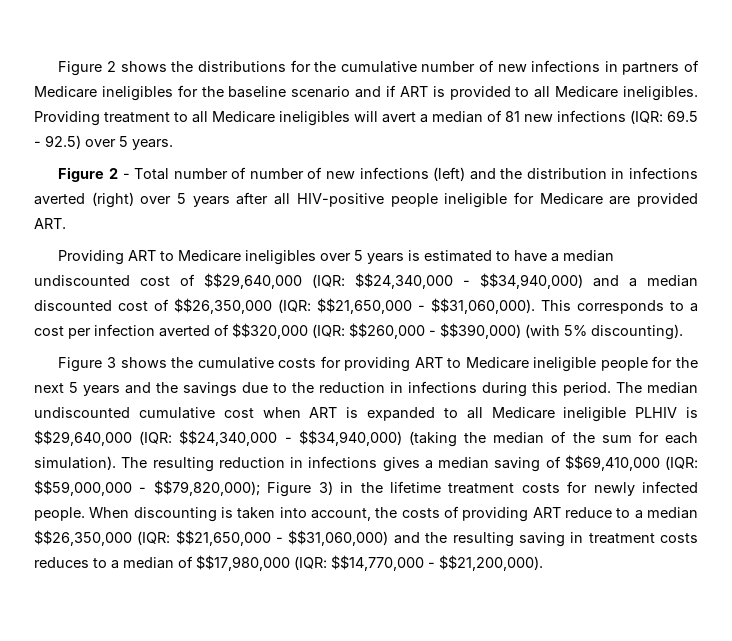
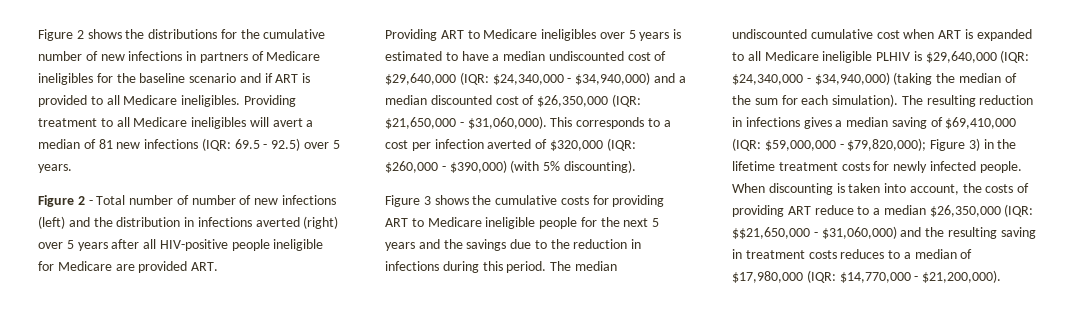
- Providing ART to Medicare ineligibles over 5 years is estimated to have a median undiscounted cost of $$29,640,000 (IQR: $$24,340,000 - $$34,940,000) and a median discounted cost of $$26,350,000 (IQR: $$21,650,000 - $$31,060,000).
+ Providing ART to Medicare ineligibles over 5 years is estimated to have a median undiscounted cost of $29,640,000 (IQR: $24,340,000 - $34,940,000) and a median discounted cost of $26,350,000 (IQR: $21,650,000 - $31,060,000).
- This corresponds to a cost per infection averted of $$320,000 (IQR: $$260,000 - $$390,000) (with 5% discounting).
+ This corresponds to a cost per infection averted of $320,000 (IQR: $260,000 - $390,000) (with 5% discounting).
- The median undiscounted cumulative cost when ART is expanded to all Medicare ineligible PLHIV is $$29,640,000 (IQR: $$24,340,000 - $$34,940,000) (taking the median of the sum for each simulation).
+ The median undiscounted cumulative cost when ART is expanded to all Medicare ineligible PLHIV is $29,640,000 (IQR: $24,340,000 - $34,940,000) (taking the median of the sum for each simulation).
- The resulting reduction in infections gives a median saving of $$69,410,000 (IQR: $$59,000,000 - $$79,820,000); Figure 3) in the lifetime treatment costs for newly infected people.
+ The resulting reduction in infections gives a median saving of $69,410,000 (IQR: $59,000,000 - $79,820,000); Figure 3) in the lifetime treatment costs for newly infected people.
- When discounting is taken into account, the costs of providing ART reduce to a median $$26,350,000 (IQR: $$21,650,000 - $$31,060,000) and the resulting saving in treatment costs reduces to a median of $$17,980,000 (IQR: $$14,770,000 - $$21,200,000).
+ When discounting is taken into account, the costs of providing ART reduce to a median $26,350,000 (IQR: $$21,650,000 - $31,060,000) and the resulting saving in treatment costs reduces to a median of $17,980,000 (IQR: $14,770,000 - $21,200,000).

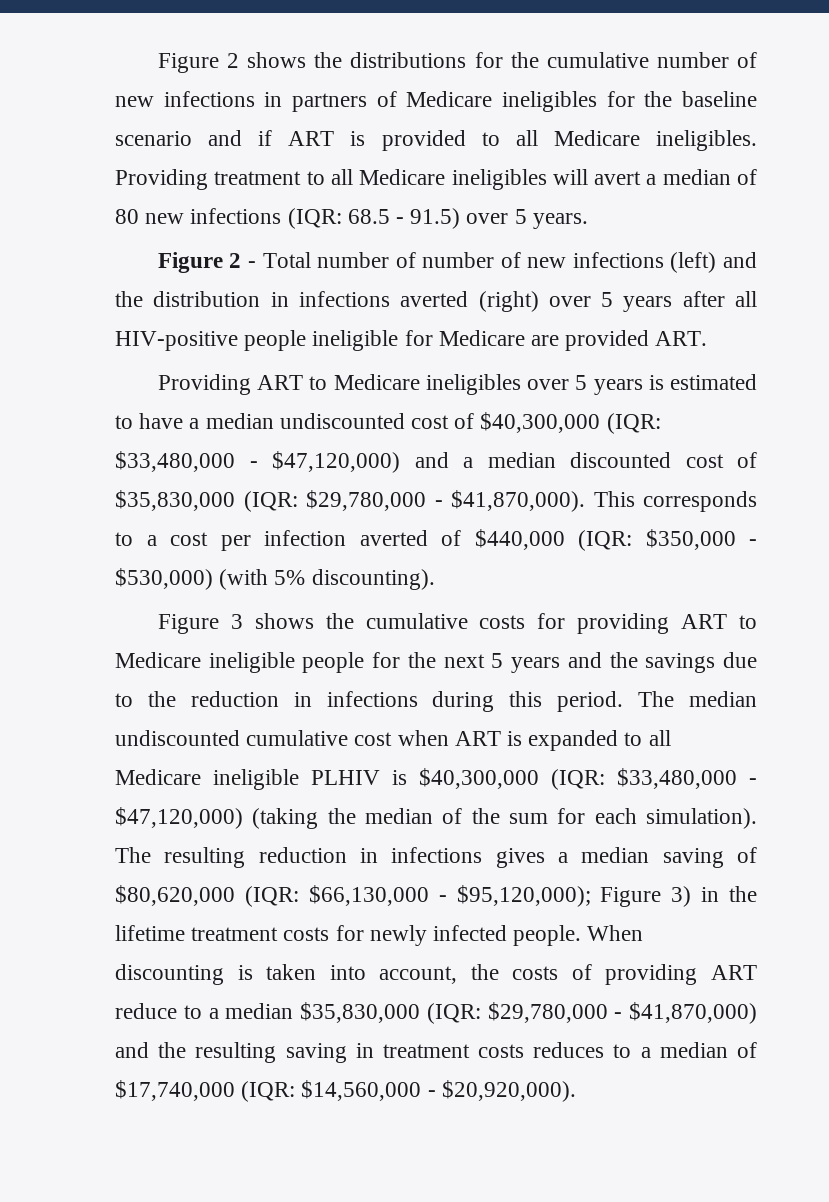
- Providing treatment to all Medicare ineligibles will avert a median of 81 new infections (IQR: 69.5 - 92.5) over 5 years.
+ Providing treatment to all Medicare ineligibles will avert a median of 80 new infections (IQR: 68.5 - 91.5) over 5 years.
- Providing ART to Medicare ineligibles over 5 years is estimated to have a median undiscounted cost of $29,640,000 (IQR: $24,340,000 - $34,940,000) and a median discounted cost of $26,350,000 (IQR: $21,650,000 - $31,060,000).
+ Providing ART to Medicare ineligibles over 5 years is estimated to have a median undiscounted cost of $40,300,000 (IQR: $33,480,000 - $47,120,000) and a median discounted cost of $35,830,000 (IQR: $29,780,000 - $41,870,000).
- This corresponds to a cost per infection averted of $320,000 (IQR: $260,000 - $390,000) (with 5% discounting).
+ This corresponds to a cost per infection averted of $440,000 (IQR: $350,000 - $530,000) (with 5% discounting).
- The median undiscounted cumulative cost when ART is expanded to all Medicare ineligible PLHIV is $29,640,000 (IQR: $24,340,000 - $34,940,000) (taking the median of the sum for each simulation).
+ The median undiscounted cumulative cost when ART is expanded to all Medicare ineligible PLHIV is $40,300,000 (IQR: $33,480,000 - $47,120,000) (taking the median of the sum for each simulation).
- The resulting reduction in infections gives a median saving of $69,410,000 (IQR: $59,000,000 - $79,820,000); Figure 3) in the lifetime treatment costs for newly infected people.
+ The resulting reduction in infections gives a median saving of $80,620,000 (IQR: $66,130,000 - $95,120,000); Figure 3) in the lifetime treatment costs for newly infected people.
- When discounting is taken into account, the costs of providing ART reduce to a median $26,350,000 (IQR: $$21,650,000 - $31,060,000) and the resulting saving in treatment costs reduces to a median of $17,980,000 (IQR: $14,770,000 - $21,200,000).
+ When discounting is taken into account, the costs of providing ART reduce to a median $35,830,000 (IQR: $29,780,000 - $41,870,000) and the resulting saving in treatment costs reduces to a median of $17,740,000 (IQR: $14,560,000 - $20,920,000).

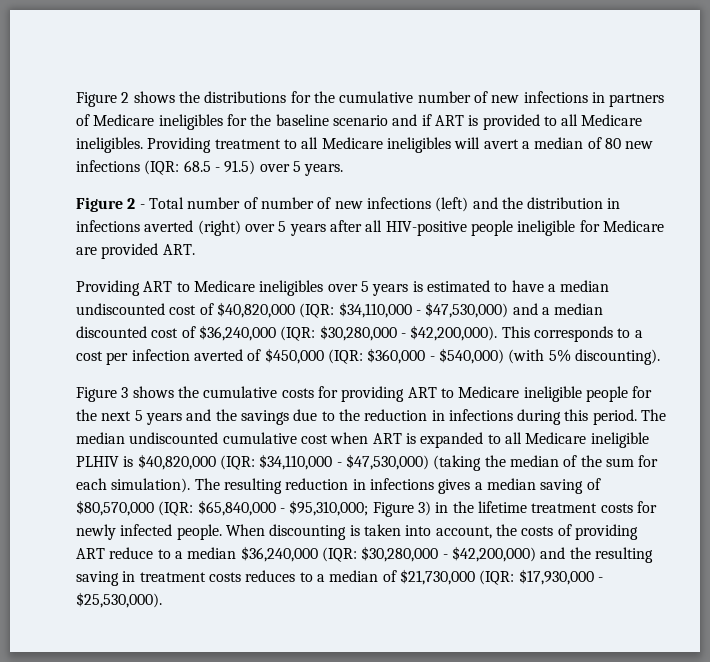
- Providing ART to Medicare ineligibles over 5 years is estimated to have a median undiscounted cost of $40,300,000 (IQR: $33,480,000 - $47,120,000) and a median discounted cost of $35,830,000 (IQR: $29,780,000 - $41,870,000).
+ Providing ART to Medicare ineligibles over 5 years is estimated to have a median undiscounted cost of $40,820,000 (IQR: $34,110,000 - $47,530,000) and a median discounted cost of $36,240,000 (IQR: $30,280,000 - $42,200,000).
- This corresponds to a cost per infection averted of $440,000 (IQR: $350,000 - $530,000) (with 5% discounting).
+ This corresponds to a cost per infection averted of $450,000 (IQR: $360,000 - $540,000) (with 5% discounting).
- The median undiscounted cumulative cost when ART is expanded to all Medicare ineligible PLHIV is $40,300,000 (IQR: $33,480,000 - $47,120,000) (taking the median of the sum for each simulation).
+ The median undiscounted cumulative cost when ART is expanded to all Medicare ineligible PLHIV is $40,820,000 (IQR: $34,110,000 - $47,530,000) (taking the median of the sum for each simulation).
- The resulting reduction in infections gives a median saving of $80,620,000 (IQR: $66,130,000 - $95,120,000); Figure 3) in the lifetime treatment costs for newly infected people.
+ The resulting reduction in infections gives a median saving of $80,570,000 (IQR: $65,840,000 - $95,310,000; Figure 3) in the lifetime treatment costs for newly infected people.
- When discounting is taken into account, the costs of providing ART reduce to a median $35,830,000 (IQR: $29,780,000 - $41,870,000) and the resulting saving in treatment costs reduces to a median of $17,740,000 (IQR: $14,560,000 - $20,920,000).
+ When discounting is taken into account, the costs of providing ART reduce to a median $36,240,000 (IQR: $30,280,000 - $42,200,000) and the resulting saving in treatment costs reduces to a median of $21,730,000 (IQR: $17,930,000 - $25,530,000).

